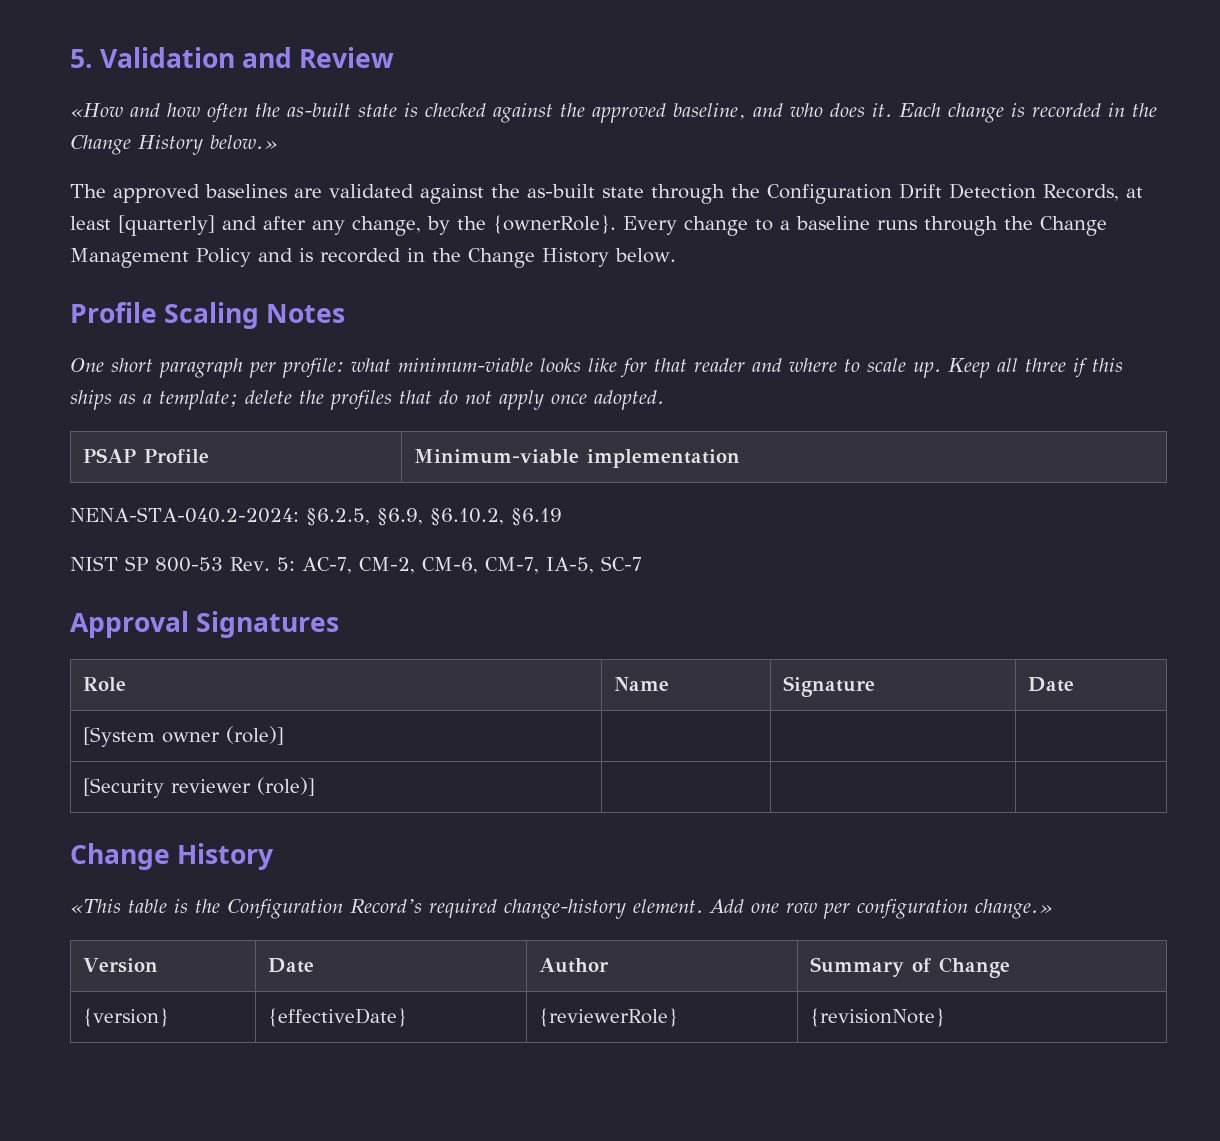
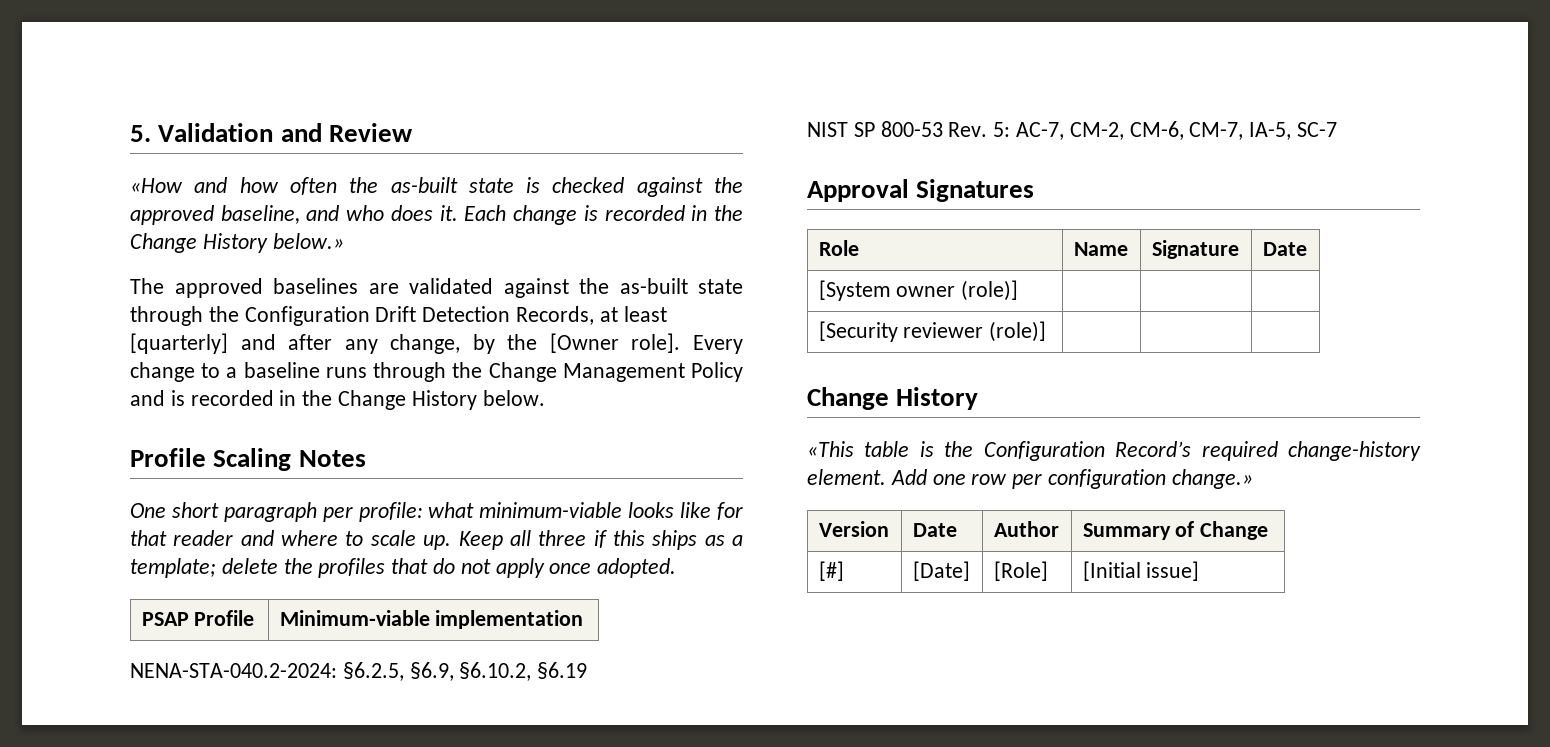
- The approved baselines are validated against the as-built state through the Configuration Drift Detection Records, at least [quarterly] and after any change, by the {ownerRole}.
+ The approved baselines are validated against the as-built state through the Configuration Drift Detection Records, at least [quarterly] and after any change, by the [Owner role].
- {version} | {effectiveDate} | {reviewerRole} | {revisionNote}
+ [#] | [Date] | [Role] | [Initial issue]

